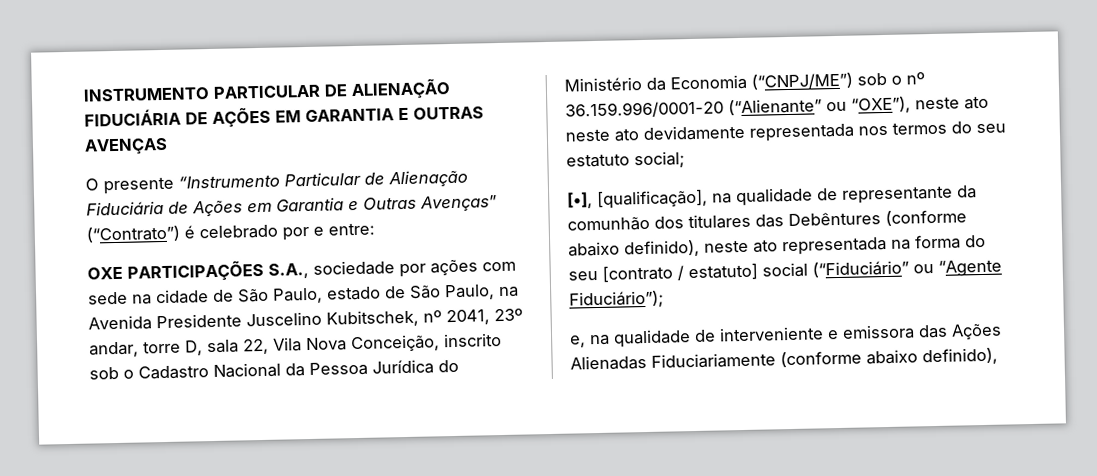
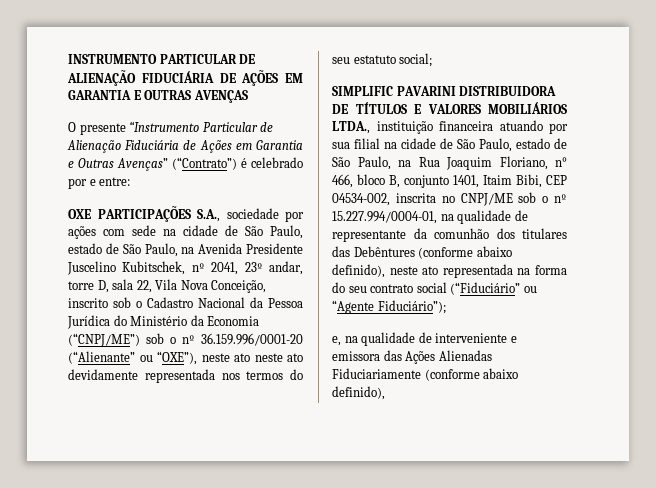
- [•], [qualificação], na qualidade de representante da comunhão dos titulares das Debêntures (conforme abaixo definido), neste ato representada na forma do seu [contrato / estatuto] social (“Fiduciário” ou “Agente Fiduciário”);
+ SIMPLIFIC PAVARINI DISTRIBUIDORA DE TÍTULOS E VALORES MOBILIÁRIOS LTDA., instituição financeira atuando por sua filial na cidade de São Paulo, estado de São Paulo, na Rua Joaquim Floriano, n° 466, bloco B, conjunto 1401, Itaim Bibi, CEP 04534-002, inscrita no CNPJ/ME sob o nº 15.227.994/0004-01, na qualidade de representante da comunhão dos titulares das Debêntures (conforme abaixo definido), neste ato representada na forma do seu contrato social (“Fiduciário” ou “Agente Fiduciário”);

